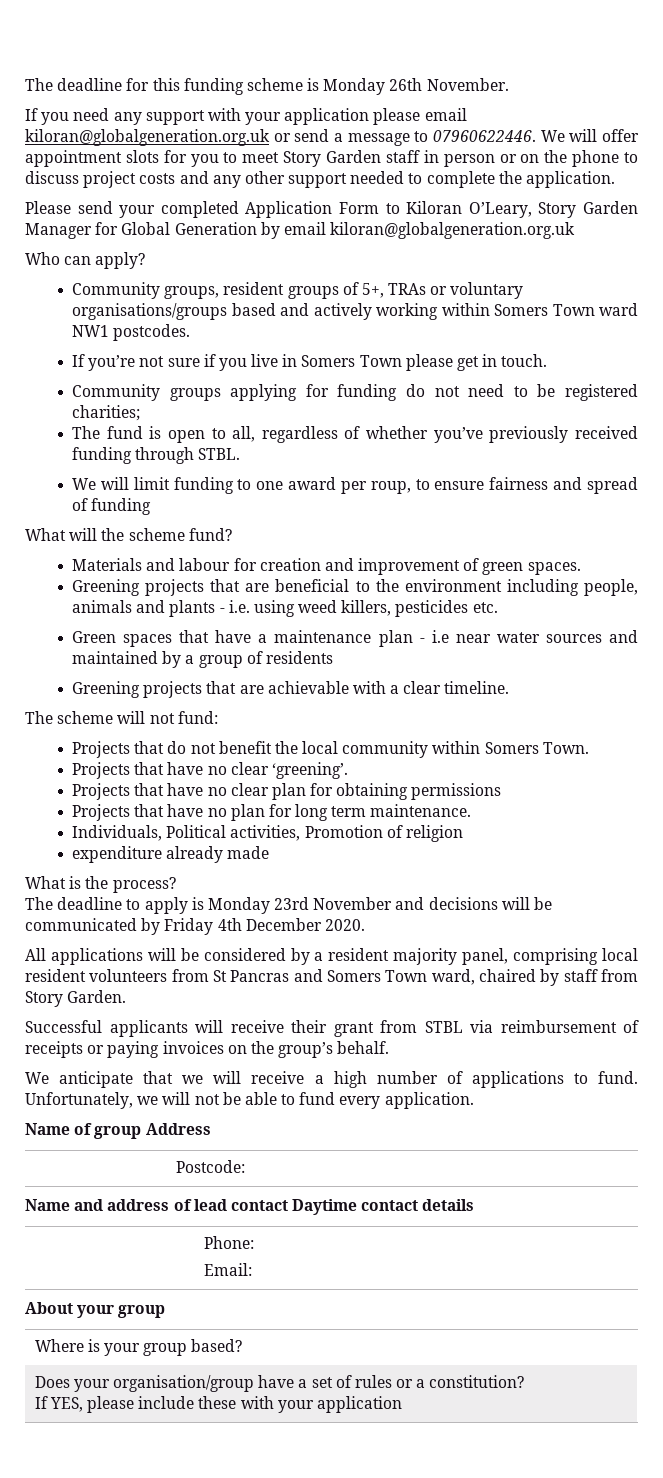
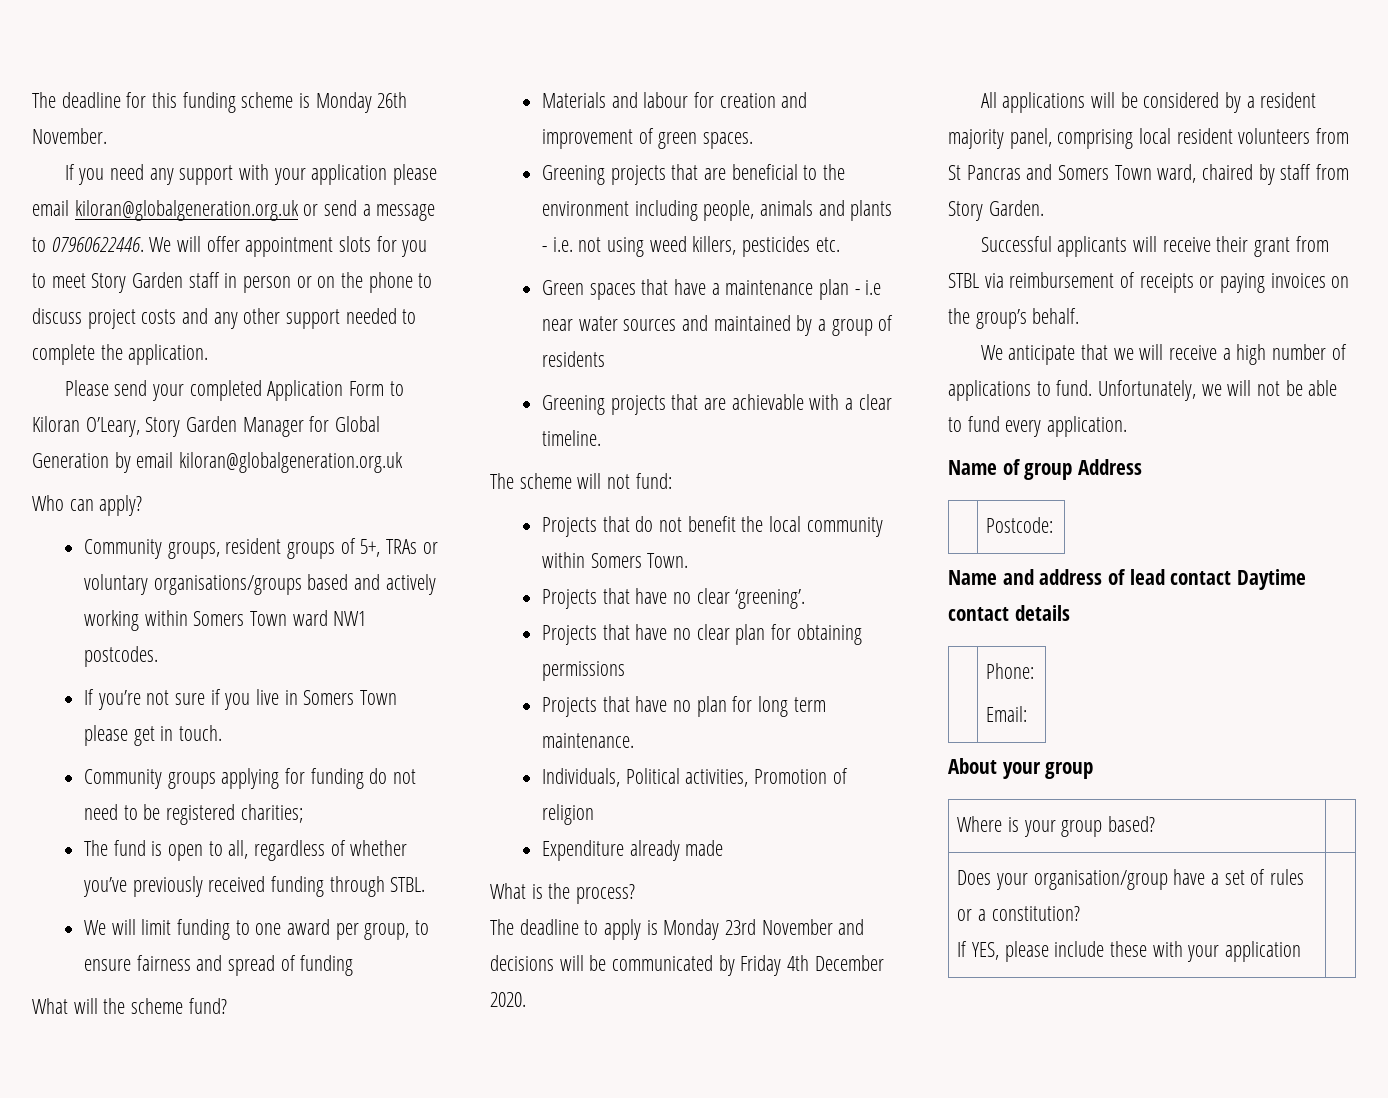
- We will limit funding to one award per roup, to ensure fairness and spread of funding
+ We will limit funding to one award per group, to ensure fairness and spread of funding
- Greening projects that are beneficial to the environment including people, animals and plants - i.e. using weed killers, pesticides etc.
+ Greening projects that are beneficial to the environment including people, animals and plants - i.e. not using weed killers, pesticides etc.
- expenditure already made
+ Expenditure already made

